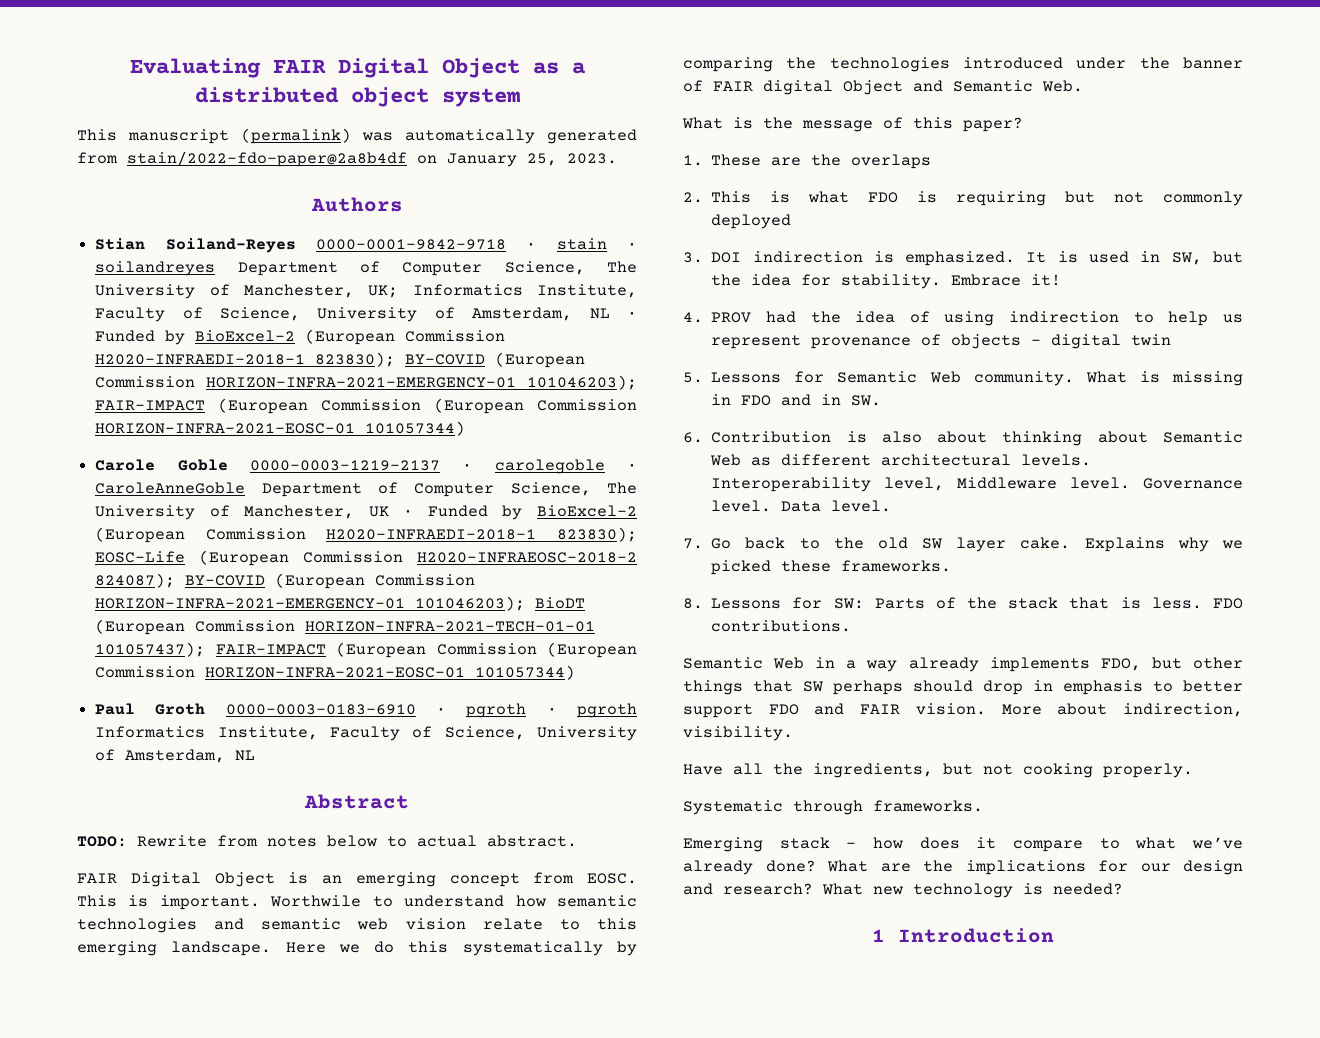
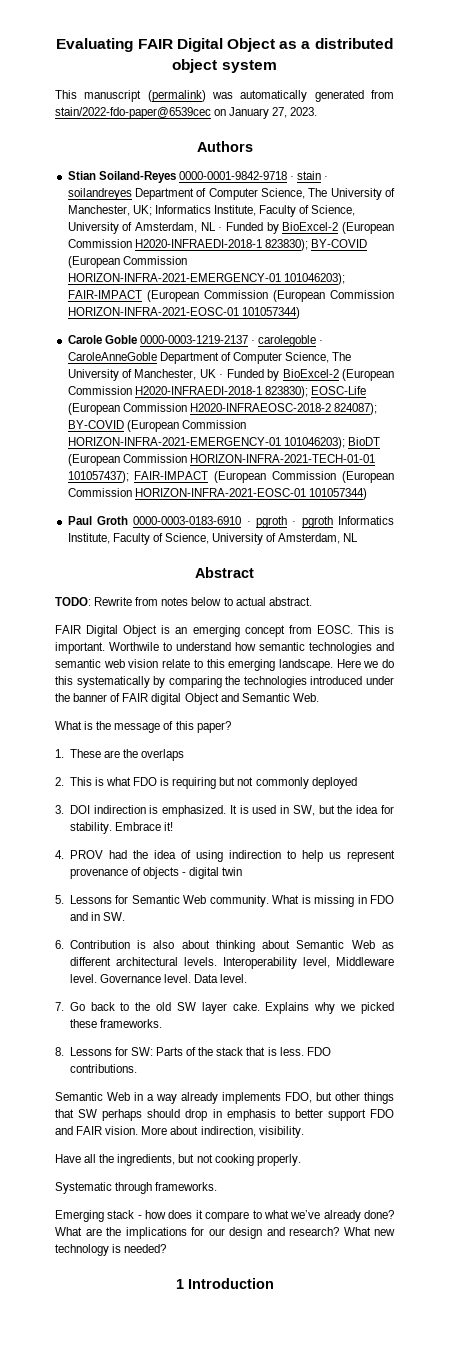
- This manuscript (permalink) was automatically generated from stain/2022-fdo-paper@2a8b4df on January 25, 2023.
+ This manuscript (permalink) was automatically generated from stain/2022-fdo-paper@6539cec on January 27, 2023.

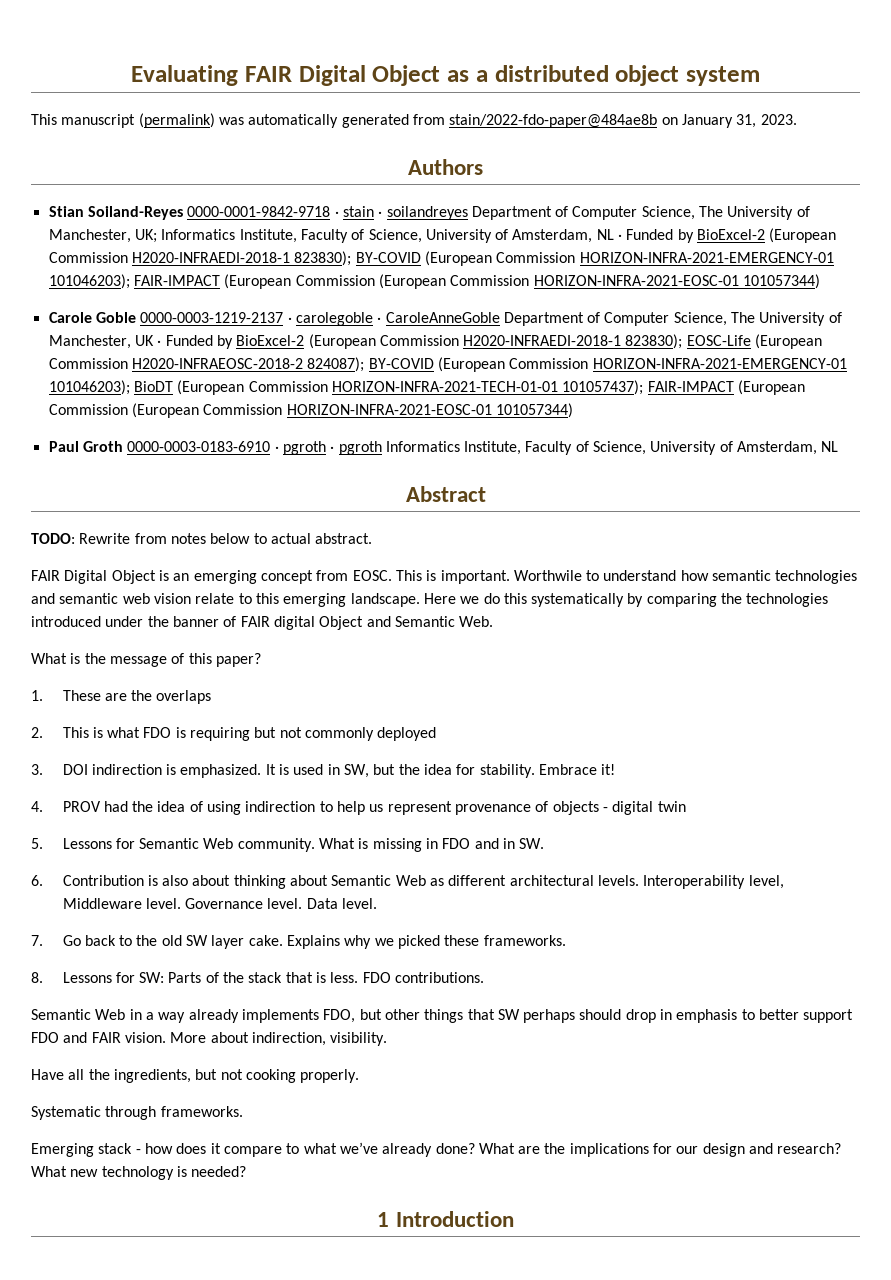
- This manuscript (permalink) was automatically generated from stain/2022-fdo-paper@6539cec on January 27, 2023.
+ This manuscript (permalink) was automatically generated from stain/2022-fdo-paper@484ae8b on January 31, 2023.

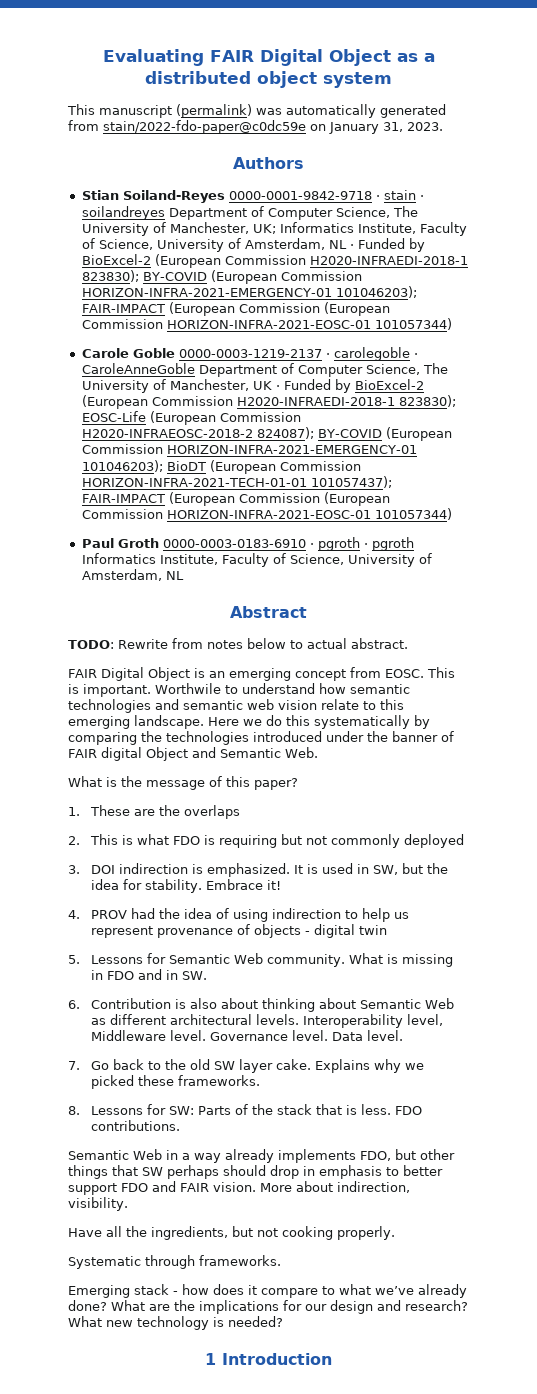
- This manuscript (permalink) was automatically generated from stain/2022-fdo-paper@484ae8b on January 31, 2023.
+ This manuscript (permalink) was automatically generated from stain/2022-fdo-paper@c0dc59e on January 31, 2023.

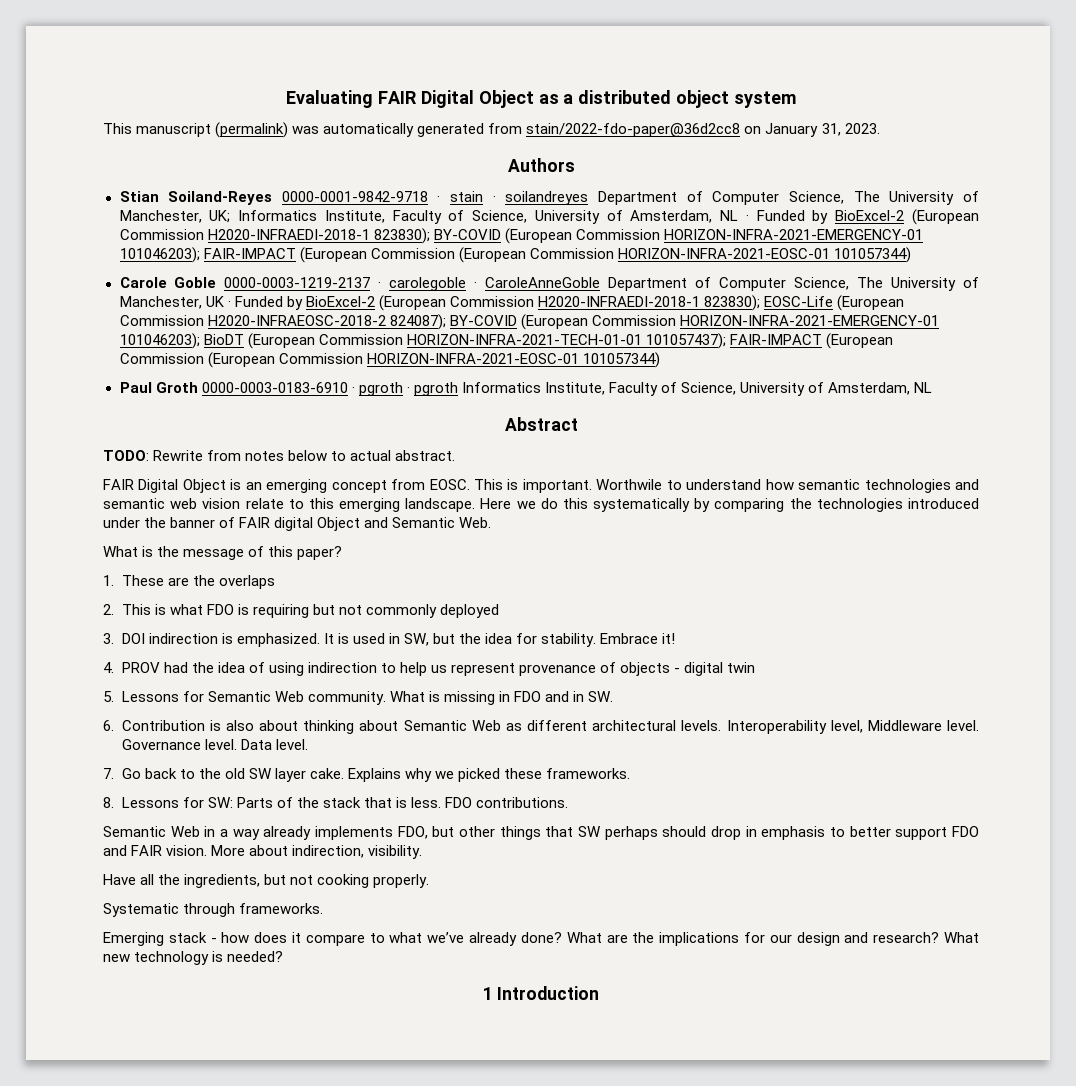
- This manuscript (permalink) was automatically generated from stain/2022-fdo-paper@c0dc59e on January 31, 2023.
+ This manuscript (permalink) was automatically generated from stain/2022-fdo-paper@36d2cc8 on January 31, 2023.

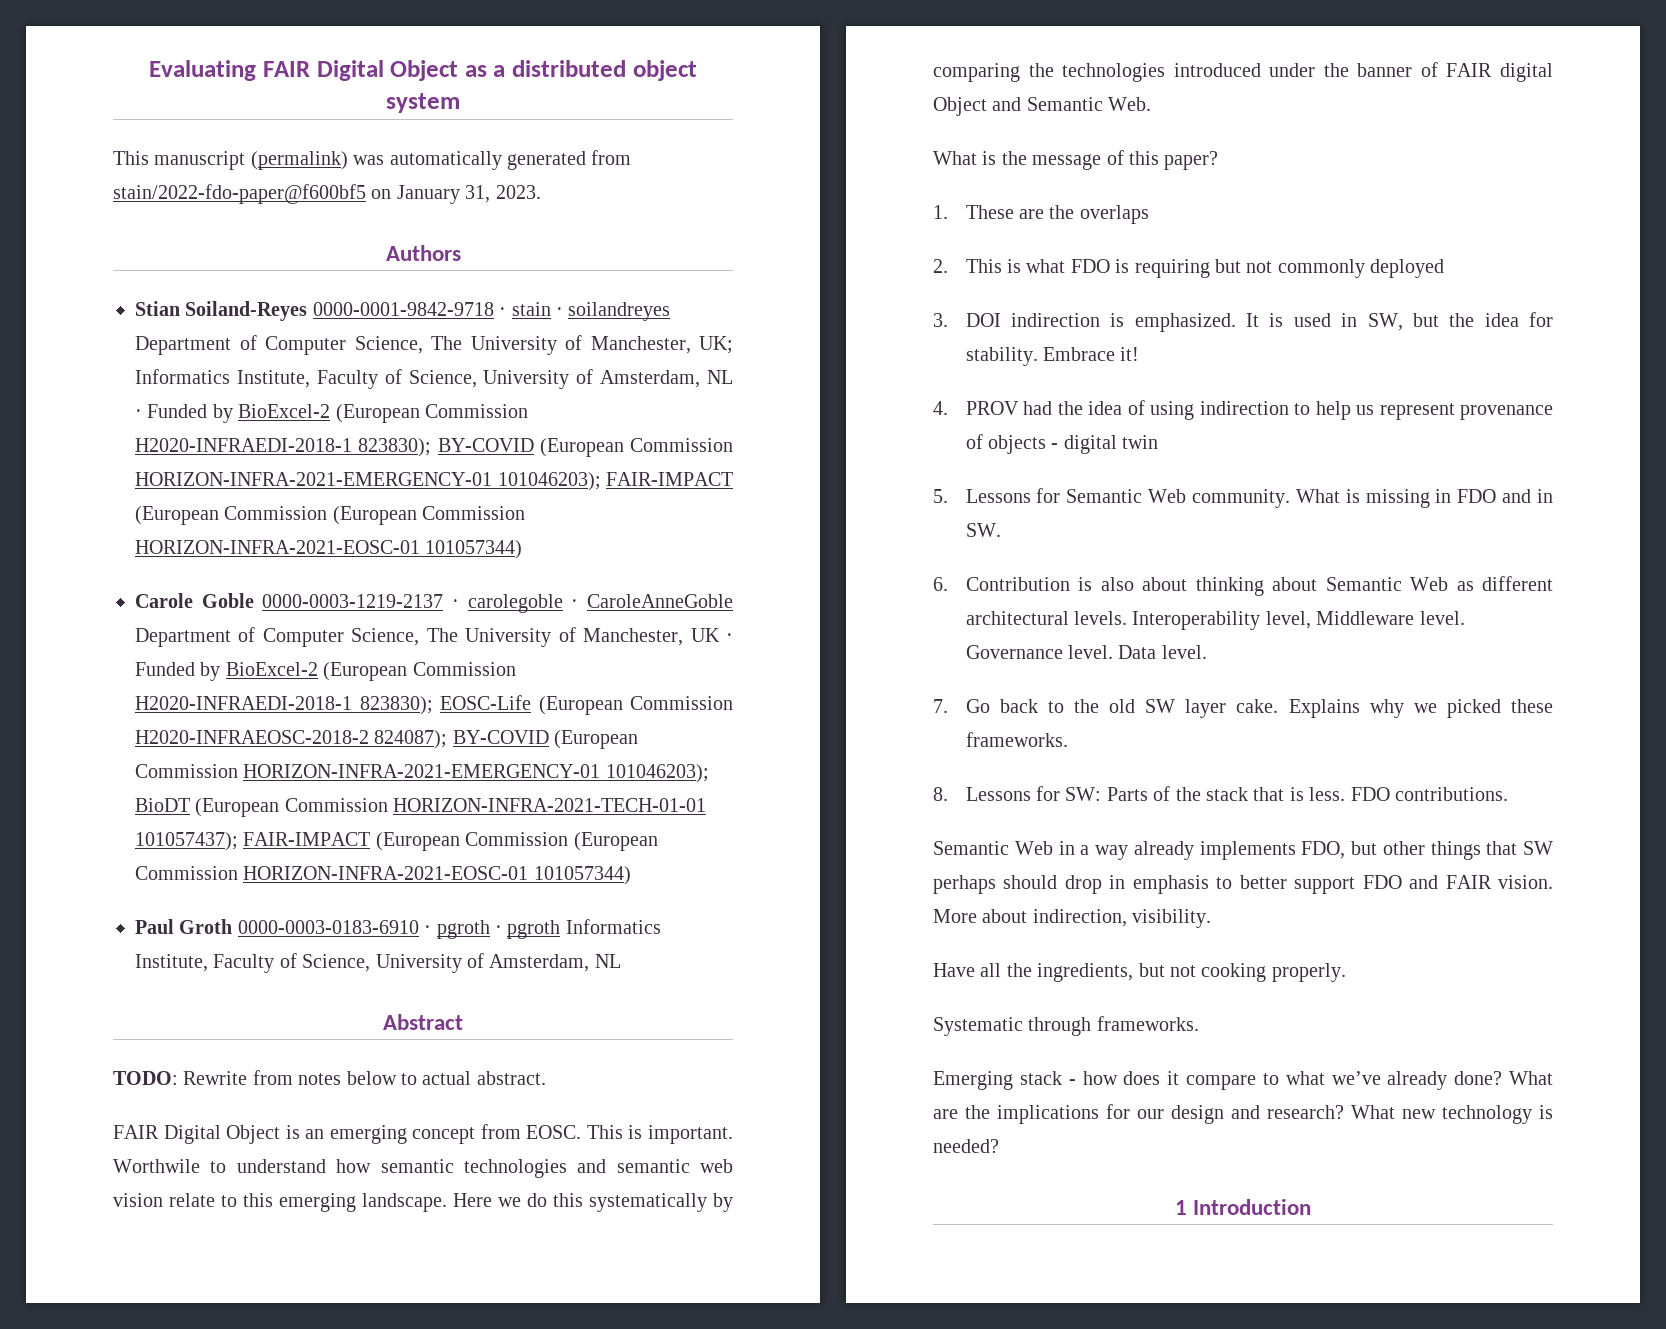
- This manuscript (permalink) was automatically generated from stain/2022-fdo-paper@36d2cc8 on January 31, 2023.
+ This manuscript (permalink) was automatically generated from stain/2022-fdo-paper@f600bf5 on January 31, 2023.

